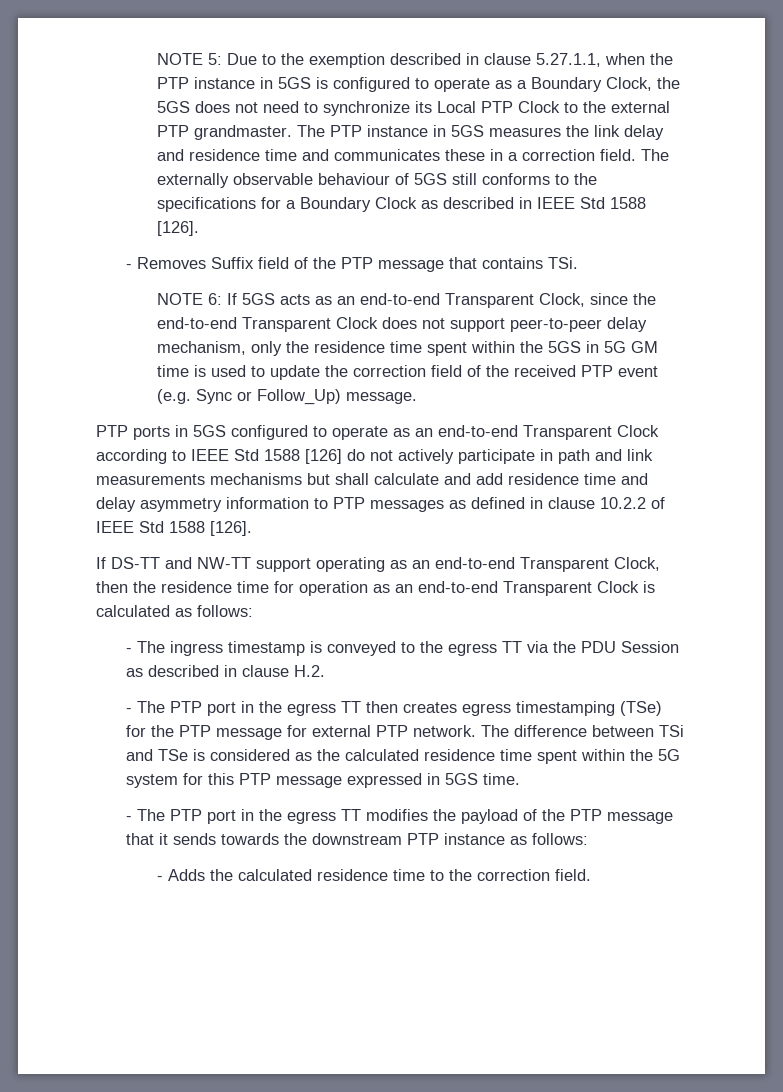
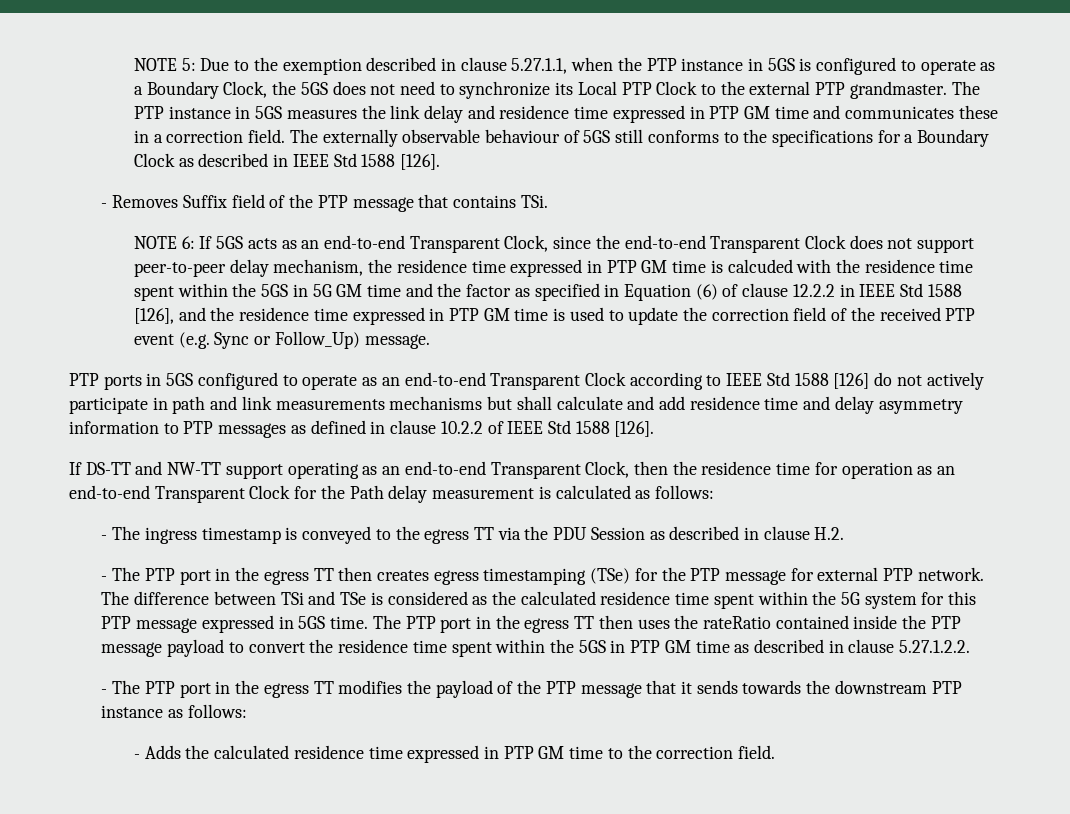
- The PTP instance in 5GS measures the link delay and residence time and communicates these in a correction field.
+ The PTP instance in 5GS measures the link delay and residence time expressed in PTP GM time and communicates these in a correction field.
- NOTE 6: If 5GS acts as an end-to-end Transparent Clock, since the end-to-end Transparent Clock does not support peer-to-peer delay mechanism, only the residence time spent within the 5GS in 5G GM time is used to update the correction field of the received PTP event (e.g. Sync or Follow_Up) message.
+ NOTE 6: If 5GS acts as an end-to-end Transparent Clock, since the end-to-end Transparent Clock does not support peer-to-peer delay mechanism, the residence time expressed in PTP GM time is calcuded with the residence time spent within the 5GS in 5G GM time and the factor as specified in Equation (6) of clause 12.2.2 in IEEE Std 1588 [126], and the residence time expressed in PTP GM time is used to update the correction field of the received PTP event (e.g. Sync or Follow_Up) message.
- If DS-TT and NW-TT support operating as an end-to-end Transparent Clock, then the residence time for operation as an end-to-end Transparent Clock is calculated as follows:
+ If DS-TT and NW-TT support operating as an end-to-end Transparent Clock, then the residence time for operation as an end-to-end Transparent Clock for the Path delay measurement is calculated as follows:
+ The PTP port in the egress TT then uses the rateRatio contained inside the PTP message payload to convert the residence time spent within the 5GS in PTP GM time as described in clause 5.27.1.2.2.
- - Adds the calculated residence time to the correction field.
+ - Adds the calculated residence time expressed in PTP GM time to the correction field.

